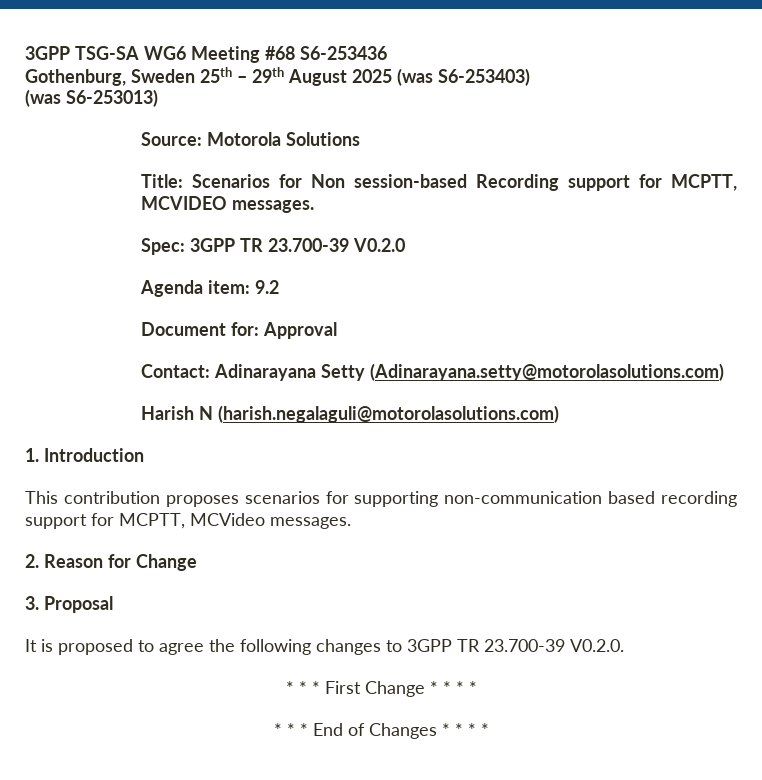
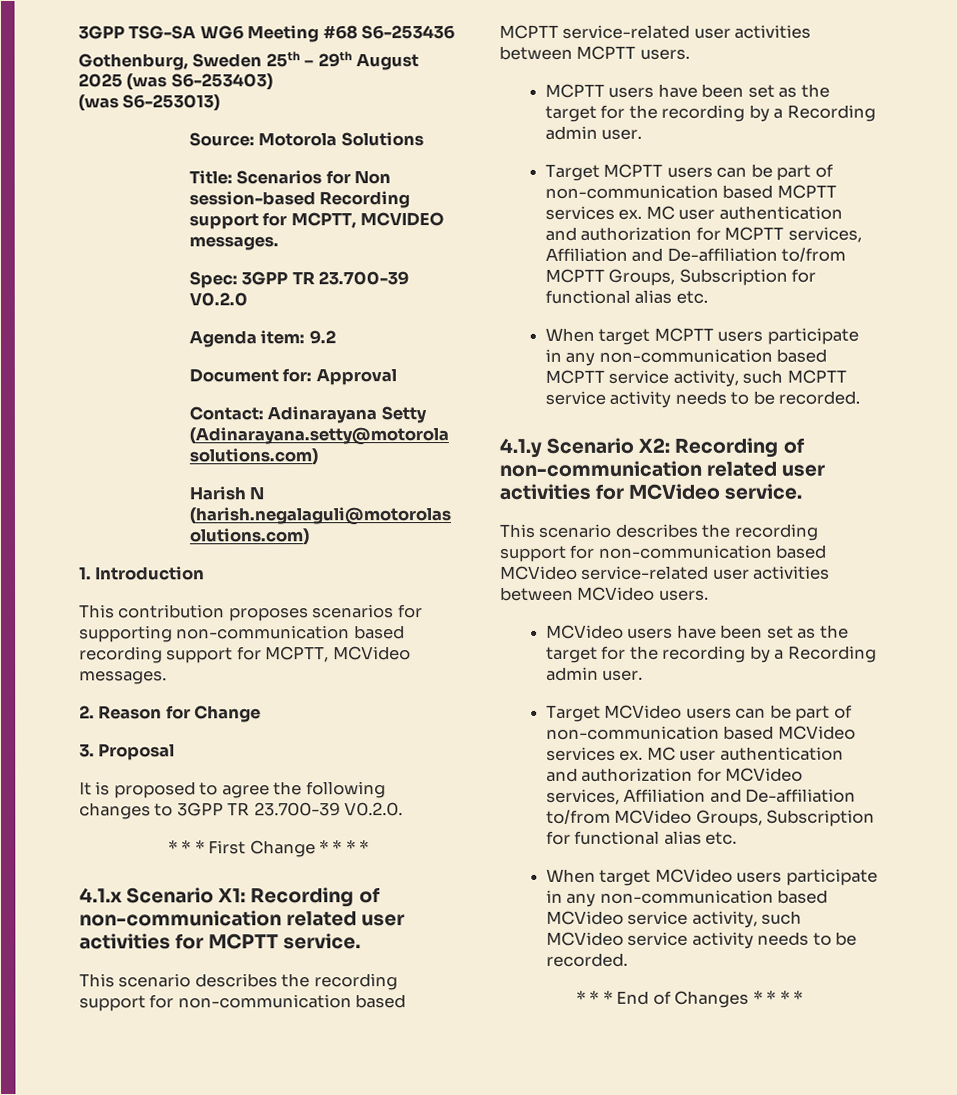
+ 4.1.x Scenario X1: Recording of non-communication related user activities for MCPTT service.
+ This scenario describes the recording support for non-communication based MCPTT service-related user activities between MCPTT users.
+ MCPTT users have been set as the target for the recording by a Recording admin user.
+ Target MCPTT users can be part of non-communication based MCPTT services ex. MC user authentication and authorization for MCPTT services, Affiliation and De-affiliation to/from MCPTT Groups, Subscription for functional alias etc.
+ When target MCPTT users participate in any non-communication based MCPTT service activity, such MCPTT service activity needs to be recorded.
+ 4.1.y Scenario X2: Recording of non-communication related user activities for MCVideo service.
+ This scenario describes the recording support for non-communication based MCVideo service-related user activities between MCVideo users.
+ MCVideo users have been set as the target for the recording by a Recording admin user.
+ Target MCVideo users can be part of non-communication based MCVideo services ex. MC user authentication and authorization for MCVideo services, Affiliation and De-affiliation to/from MCVideo Groups, Subscription for functional alias etc.
+ When target MCVideo users participate in any non-communication based MCVideo service activity, such MCVideo service activity needs to be recorded.

